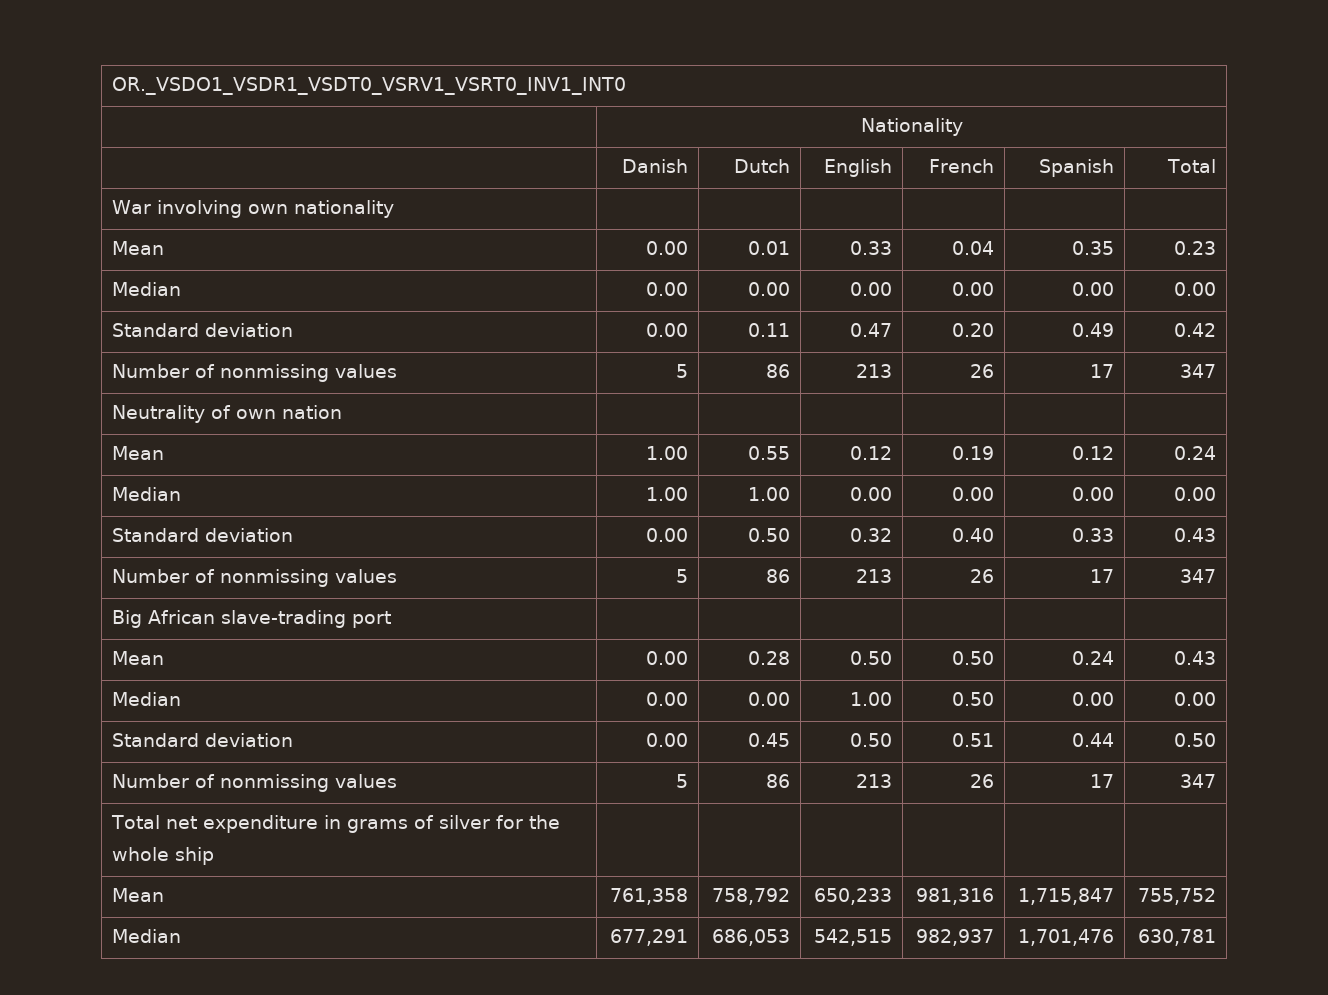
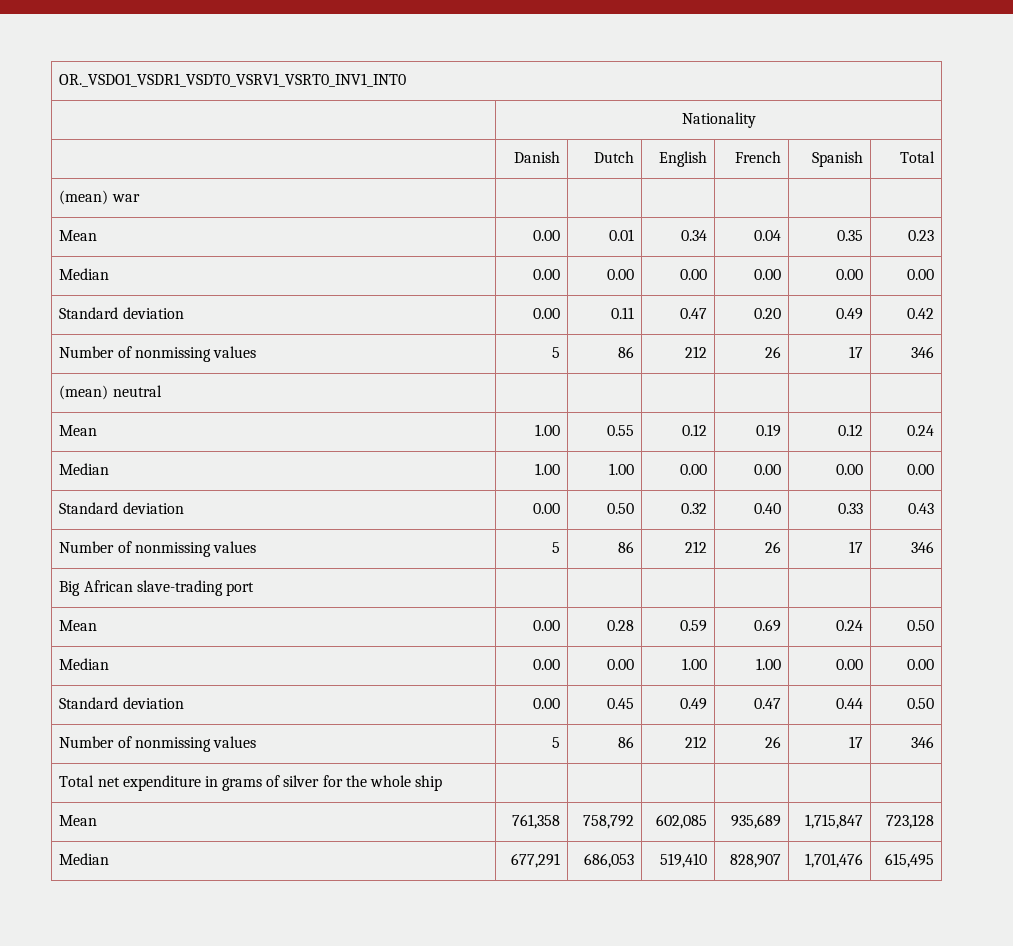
- War involving own nationality | | | | | |
+ (mean) war | | | | | |
- Mean | 0.00 | 0.01 | 0.33 | 0.04 | 0.35 | 0.23
+ Mean | 0.00 | 0.01 | 0.34 | 0.04 | 0.35 | 0.23
  Standard deviation | 0.00 | 0.11 | 0.47 | 0.20 | 0.49 | 0.42
- Number of nonmissing values | 5 | 86 | 213 | 26 | 17 | 347
- Neutrality of own nation | | | | | |
+ Number of nonmissing values | 5 | 86 | 212 | 26 | 17 | 346
+ (mean) neutral | | | | | |
  Standard deviation | 0.00 | 0.50 | 0.32 | 0.40 | 0.33 | 0.43
- Number of nonmissing values | 5 | 86 | 213 | 26 | 17 | 347
+ Number of nonmissing values | 5 | 86 | 212 | 26 | 17 | 346
- Mean | 0.00 | 0.28 | 0.50 | 0.50 | 0.24 | 0.43
+ Mean | 0.00 | 0.28 | 0.59 | 0.69 | 0.24 | 0.50
- Median | 0.00 | 0.00 | 1.00 | 0.50 | 0.00 | 0.00
+ Median | 0.00 | 0.00 | 1.00 | 1.00 | 0.00 | 0.00
- Standard deviation | 0.00 | 0.45 | 0.50 | 0.51 | 0.44 | 0.50
- Number of nonmissing values | 5 | 86 | 213 | 26 | 17 | 347
+ Standard deviation | 0.00 | 0.45 | 0.49 | 0.47 | 0.44 | 0.50
+ Number of nonmissing values | 5 | 86 | 212 | 26 | 17 | 346
- Mean | 761,358 | 758,792 | 650,233 | 981,316 | 1,715,847 | 755,752
+ Mean | 761,358 | 758,792 | 602,085 | 935,689 | 1,715,847 | 723,128
- Median | 677,291 | 686,053 | 542,515 | 982,937 | 1,701,476 | 630,781
+ Median | 677,291 | 686,053 | 519,410 | 828,907 | 1,701,476 | 615,495

